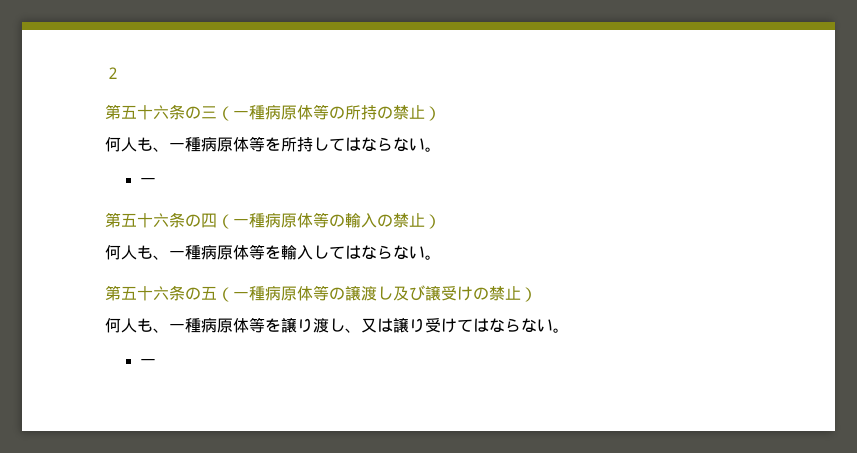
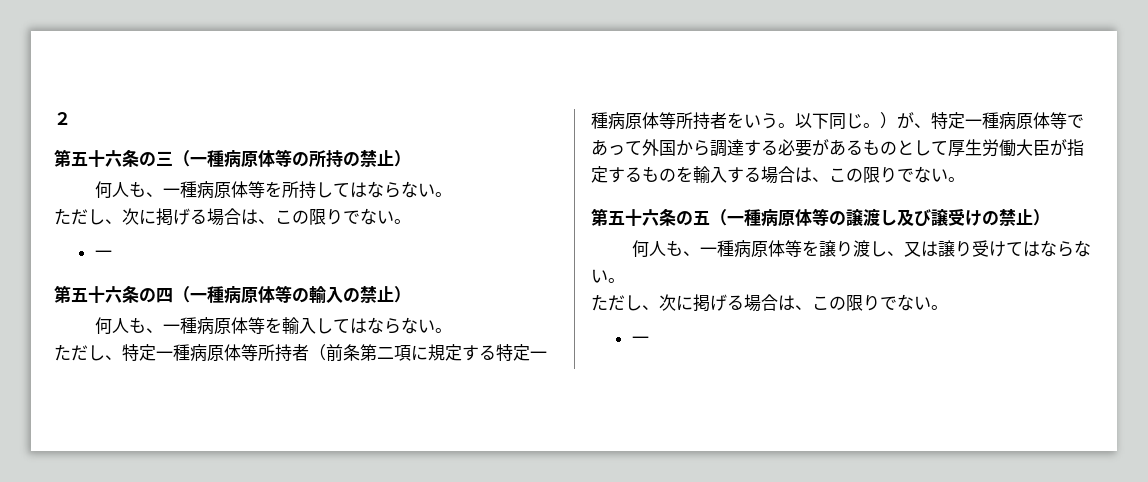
  何人も、一種病原体等を所持してはならない。
+ ただし、次に掲げる場合は、この限りでない。
+ ただし、特定一種病原体等所持者（前条第二項に規定する特定一種病原体等所持者をいう。以下同じ。）が、特定一種病原体等であって外国から調達する必要があるものとして厚生労働大臣が指定するものを輸入する場合は、この限りでない。
  何人も、一種病原体等を譲り渡し、又は譲り受けてはならない。
+ ただし、次に掲げる場合は、この限りでない。

